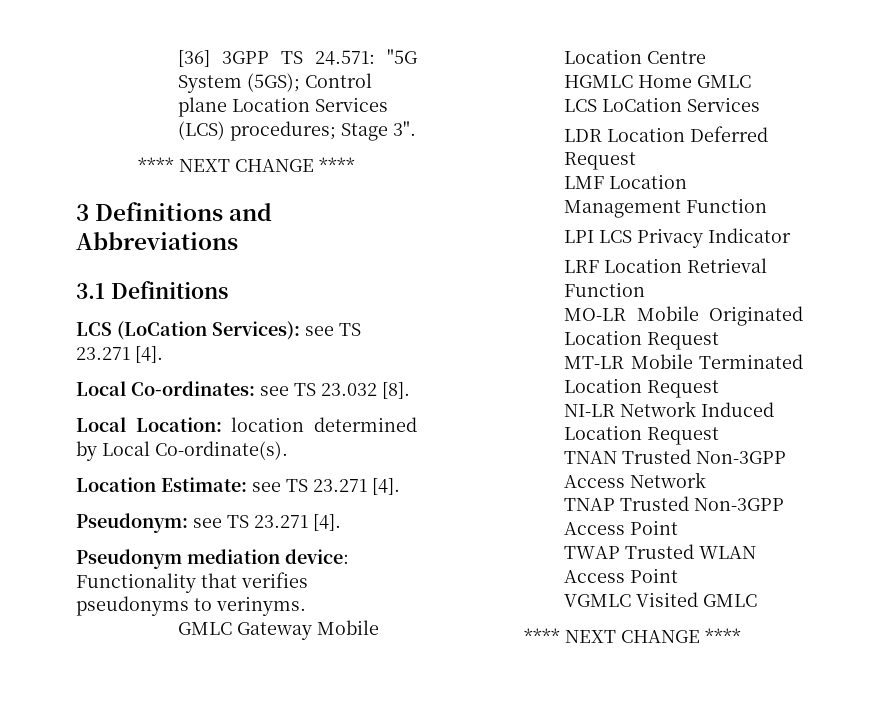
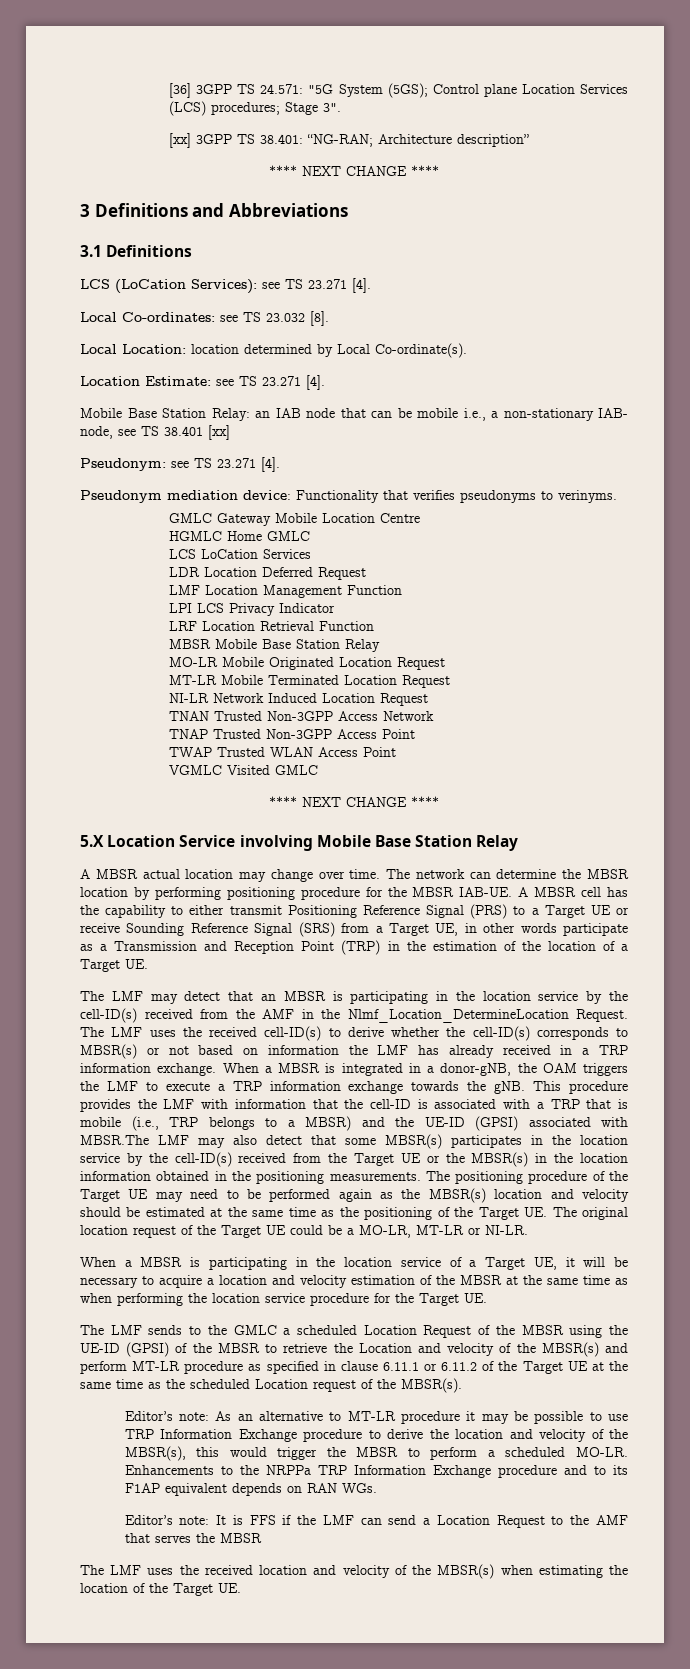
+ [xx] 3GPP TS 38.401: “NG-RAN; Architecture description”
+ Mobile Base Station Relay: an IAB node that can be mobile i.e., a non-stationary IAB- node, see TS 38.401 [xx]
+ MBSR Mobile Base Station Relay
+ 5.X Location Service involving Mobile Base Station Relay
+ A MBSR actual location may change over time. The network can determine the MBSR location by performing positioning procedure for the MBSR IAB-UE. A MBSR cell has the capability to either transmit Positioning Reference Signal (PRS) to a Target UE or receive Sounding Reference Signal (SRS) from a Target UE, in other words participate as a Transmission and Reception Point (TRP) in the estimation of the location of a Target UE.
+ The LMF may detect that an MBSR is participating in the location service by the cell-ID(s) received from the AMF in the Nlmf_Location_DetermineLocation Request. The LMF uses the received cell-ID(s) to derive whether the cell-ID(s) corresponds to MBSR(s) or not based on information the LMF has already received in a TRP information exchange. When a MBSR is integrated in a donor-gNB, the OAM triggers the LMF to execute a TRP information exchange towards the gNB. This procedure provides the LMF with information that the cell-ID is associated with a TRP that is mobile (i.e., TRP belongs to a MBSR) and the UE-ID (GPSI) associated with MBSR.The LMF may also detect that some MBSR(s) participates in the location service by the cell-ID(s) received from the Target UE or the MBSR(s) in the location information obtained in the positioning measurements. The positioning procedure of the Target UE may need to be performed again as the MBSR(s) location and velocity should be estimated at the same time as the positioning of the Target UE. The original location request of the Target UE could be a MO-LR, MT-LR or NI-LR.
+ When a MBSR is participating in the location service of a Target UE, it will be necessary to acquire a location and velocity estimation of the MBSR at the same time as when performing the location service procedure for the Target UE.
+ The LMF sends to the GMLC a scheduled Location Request of the MBSR using the UE-ID (GPSI) of the MBSR to retrieve the Location and velocity of the MBSR(s) and perform MT-LR procedure as specified in clause 6.11.1 or 6.11.2 of the Target UE at the same time as the scheduled Location request of the MBSR(s).
+ Editor’s note: As an alternative to MT-LR procedure it may be possible to use TRP Information Exchange procedure to derive the location and velocity of the MBSR(s), this would trigger the MBSR to perform a scheduled MO-LR. Enhancements to the NRPPa TRP Information Exchange procedure and to its F1AP equivalent depends on RAN WGs.
+ Editor’s note: It is FFS if the LMF can send a Location Request to the AMF that serves the MBSR
+ The LMF uses the received location and velocity of the MBSR(s) when estimating the location of the Target UE.

